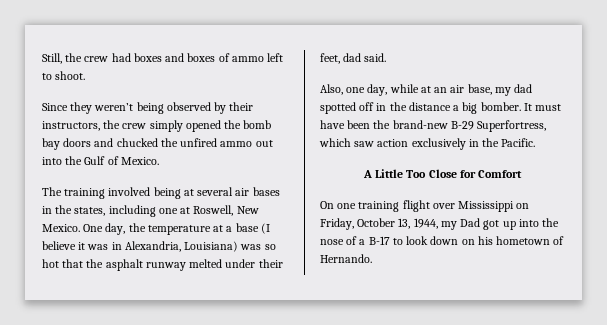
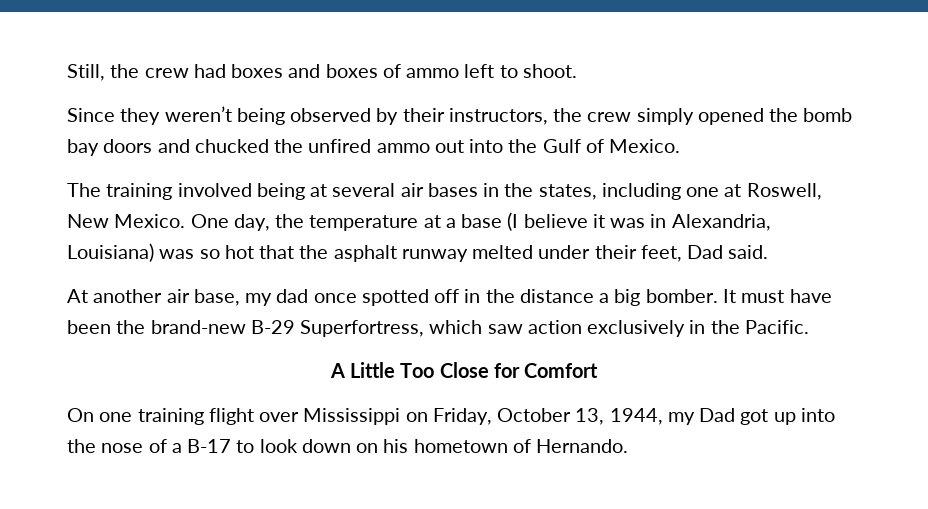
- One day, the temperature at a base (I believe it was in Alexandria, Louisiana) was so hot that the asphalt runway melted under their feet, dad said.
+ One day, the temperature at a base (I believe it was in Alexandria, Louisiana) was so hot that the asphalt runway melted under their feet, Dad said.
- Also, one day, while at an air base, my dad spotted off in the distance a big bomber.
+ At another air base, my dad once spotted off in the distance a big bomber.

